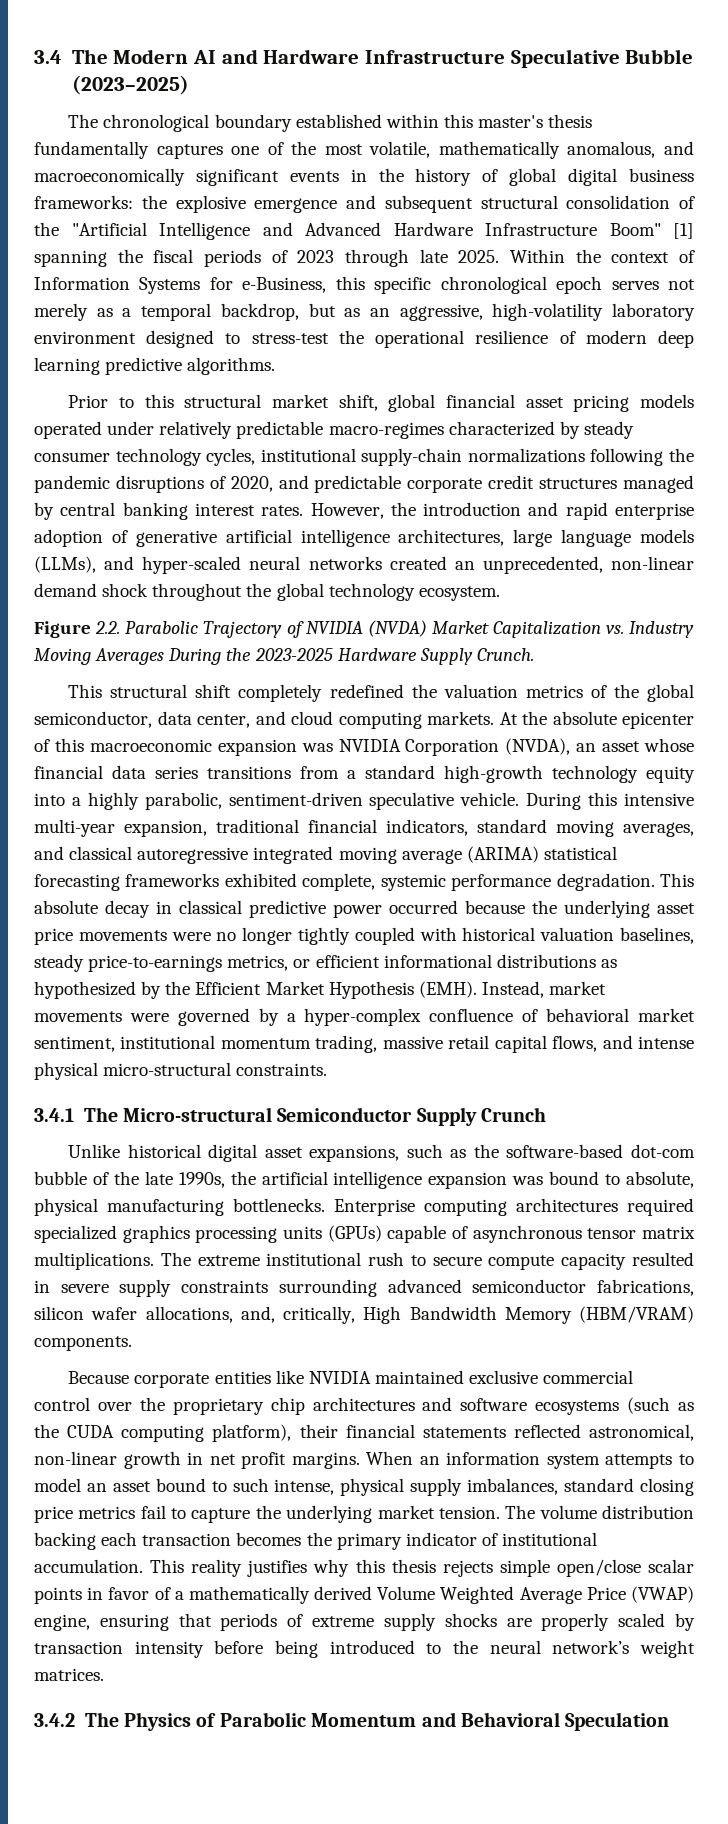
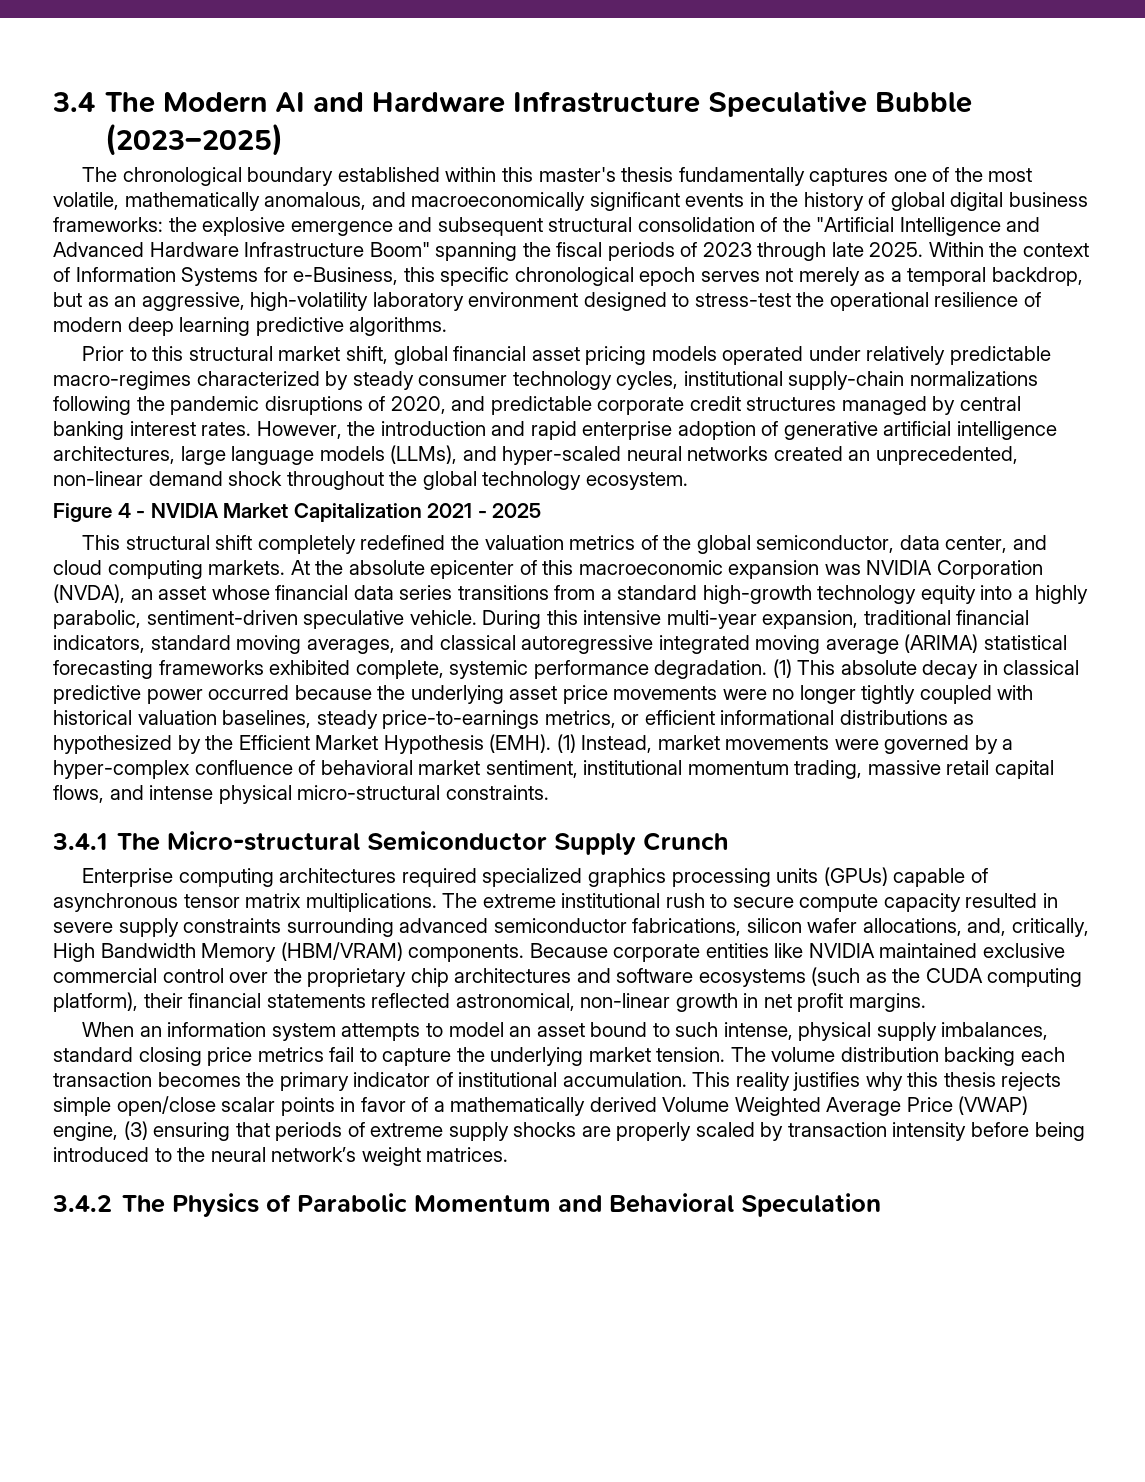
- The chronological boundary established within this master's thesis fundamentally captures one of the most volatile, mathematically anomalous, and macroeconomically significant events in the history of global digital business frameworks: the explosive emergence and subsequent structural consolidation of the "Artificial Intelligence and Advanced Hardware Infrastructure Boom" [1] spanning the fiscal periods of 2023 through late 2025.
+ The chronological boundary established within this master's thesis fundamentally captures one of the most volatile, mathematically anomalous, and macroeconomically significant events in the history of global digital business frameworks: the explosive emergence and subsequent structural consolidation of the "Artificial Intelligence and Advanced Hardware Infrastructure Boom" spanning the fiscal periods of 2023 through late 2025.
- Figure 2.2. Parabolic Trajectory of NVIDIA (NVDA) Market Capitalization vs. Industry Moving Averages During the 2023-2025 Hardware Supply Crunch.
+ Figure 4 - NVIDIA Market Capitalization 2021 - 2025
- This absolute decay in classical predictive power occurred because the underlying asset price movements were no longer tightly coupled with historical valuation baselines, steady price-to-earnings metrics, or efficient informational distributions as hypothesized by the Efficient Market Hypothesis (EMH).
+ (1) This absolute decay in classical predictive power occurred because the underlying asset price movements were no longer tightly coupled with historical valuation baselines, steady price-to-earnings metrics, or efficient informational distributions as hypothesized by the Efficient Market Hypothesis (EMH).
- Instead, market movements were governed by a hyper-complex confluence of behavioral market sentiment, institutional momentum trading, massive retail capital flows, and intense physical micro-structural constraints.
+ (1) Instead, market movements were governed by a hyper-complex confluence of behavioral market sentiment, institutional momentum trading, massive retail capital flows, and intense physical micro-structural constraints.
- Unlike historical digital asset expansions, such as the software-based dot-com bubble of the late 1990s, the artificial intelligence expansion was bound to absolute, physical manufacturing bottlenecks.
- The extreme institutional rush to secure compute capacity resulted in severe supply constraints surrounding advanced semiconductor fabrications, silicon wafer allocations, and, critically, High Bandwidth Memory (HBM/VRAM) components.
- Because corporate entities like NVIDIA maintained exclusive commercial control over the proprietary chip architectures and software ecosystems (such as the CUDA computing platform), their financial statements reflected astronomical, non-linear growth in net profit margins. When an information system attempts to model an asset bound to such intense, physical supply imbalances, standard closing price metrics fail to capture the underlying market tension.
+ The extreme institutional rush to secure compute capacity resulted in severe supply constraints surrounding advanced semiconductor fabrications, silicon wafer allocations, and, critically, High Bandwidth Memory (HBM/VRAM) components. Because corporate entities like NVIDIA maintained exclusive commercial control over the proprietary chip architectures and software ecosystems (such as the CUDA computing platform), their financial statements reflected astronomical, non-linear growth in net profit margins.
+ When an information system attempts to model an asset bound to such intense, physical supply imbalances, standard closing price metrics fail to capture the underlying market tension.
- This reality justifies why this thesis rejects simple open/close scalar points in favor of a mathematically derived Volume Weighted Average Price (VWAP) engine, ensuring that periods of extreme supply shocks are properly scaled by transaction intensity before being introduced to the neural network’s weight matrices.
+ This reality justifies why this thesis rejects simple open/close scalar points in favor of a mathematically derived Volume Weighted Average Price (VWAP) engine, (3) ensuring that periods of extreme supply shocks are properly scaled by transaction intensity before being introduced to the neural network’s weight matrices.

